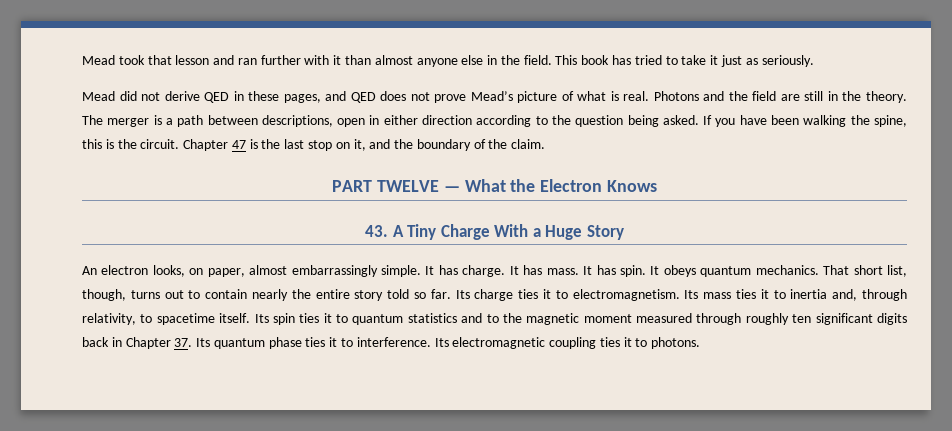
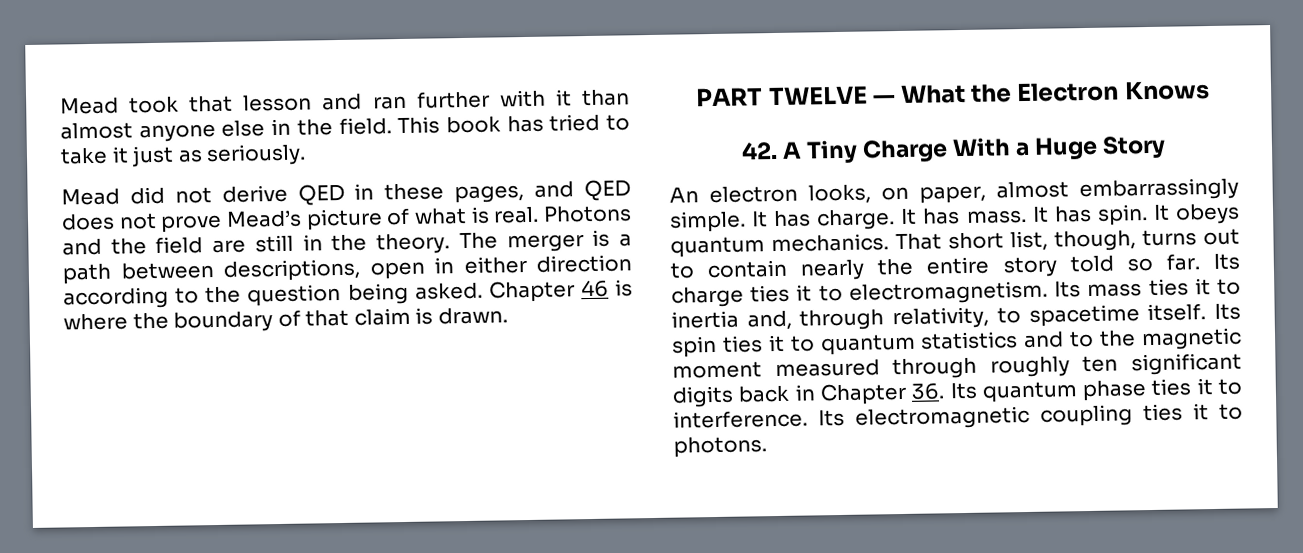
- If you have been walking the spine, this is the circuit. Chapter 47 is the last stop on it, and the boundary of the claim.
+ Chapter 46 is where the boundary of that claim is drawn.
- 43. A Tiny Charge With a Huge Story
+ 42. A Tiny Charge With a Huge Story
- Its spin ties it to quantum statistics and to the magnetic moment measured through roughly ten significant digits back in Chapter 37. Its quantum phase ties it to interference.
+ Its spin ties it to quantum statistics and to the magnetic moment measured through roughly ten significant digits back in Chapter 36. Its quantum phase ties it to interference.

